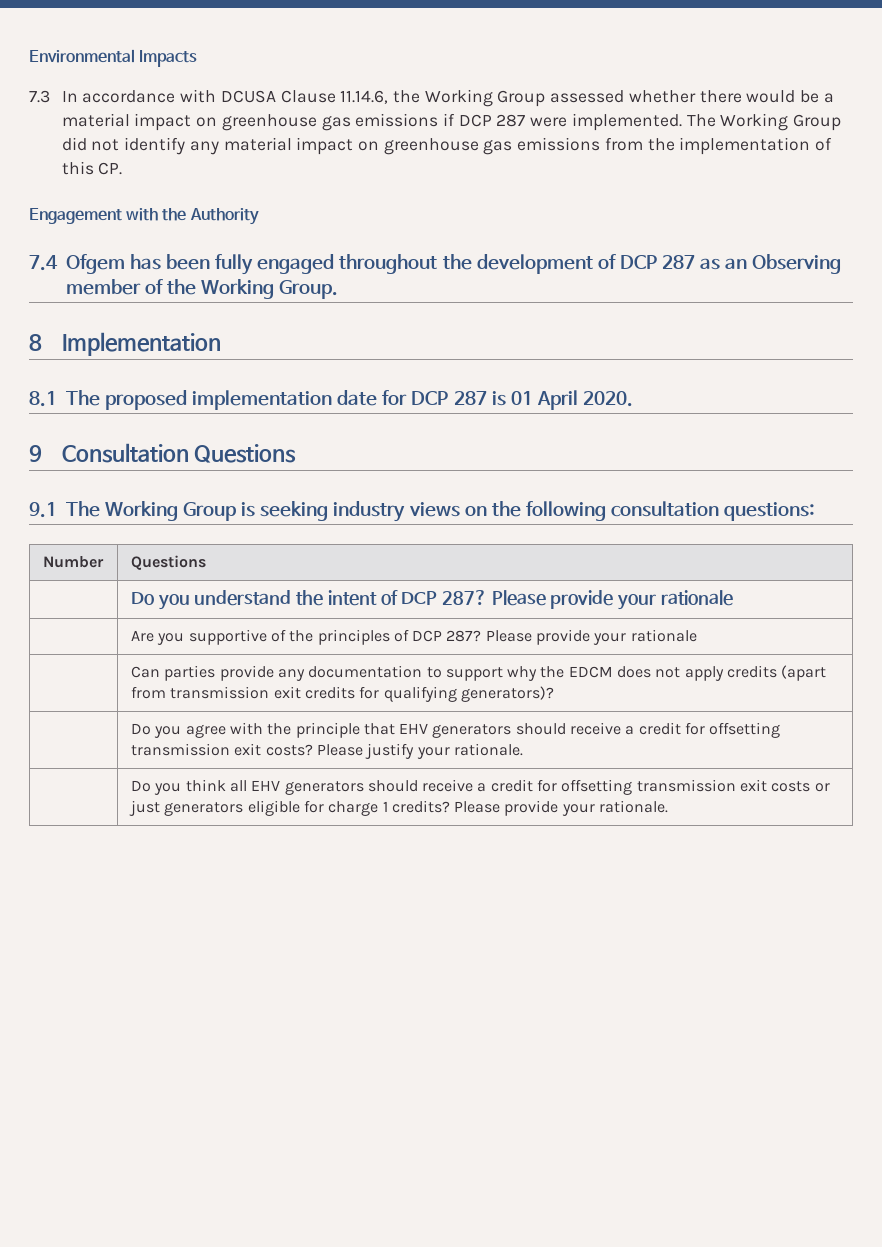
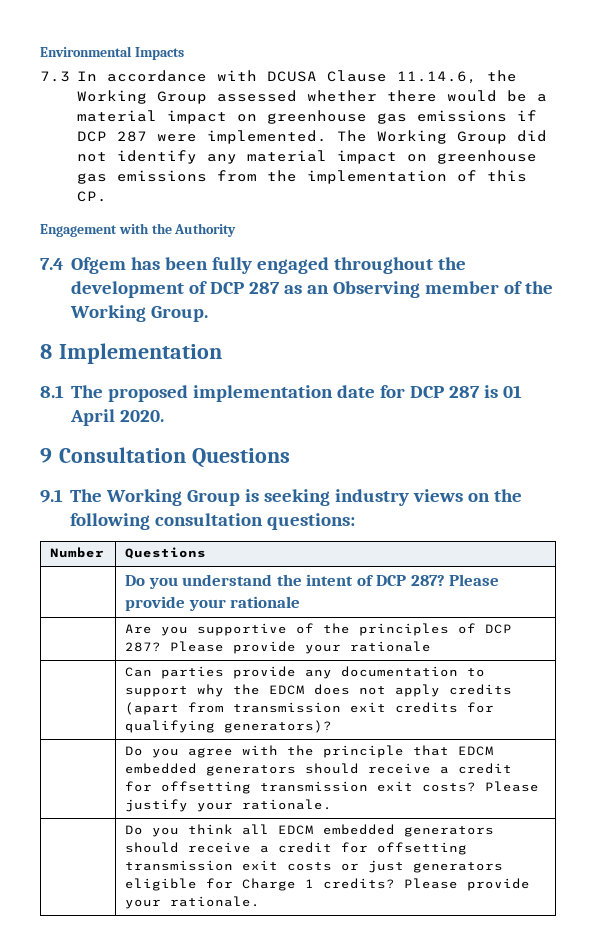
- | Do you agree with the principle that EHV generators should receive a credit for offsetting transmission exit costs? Please justify your rationale.
+ | Do you agree with the principle that EDCM embedded generators should receive a credit for offsetting transmission exit costs? Please justify your rationale.
- | Do you think all EHV generators should receive a credit for offsetting transmission exit costs or just generators eligible for charge 1 credits? Please provide your rationale.
+ | Do you think all EDCM embedded generators should receive a credit for offsetting transmission exit costs or just generators eligible for Charge 1 credits? Please provide your rationale.

